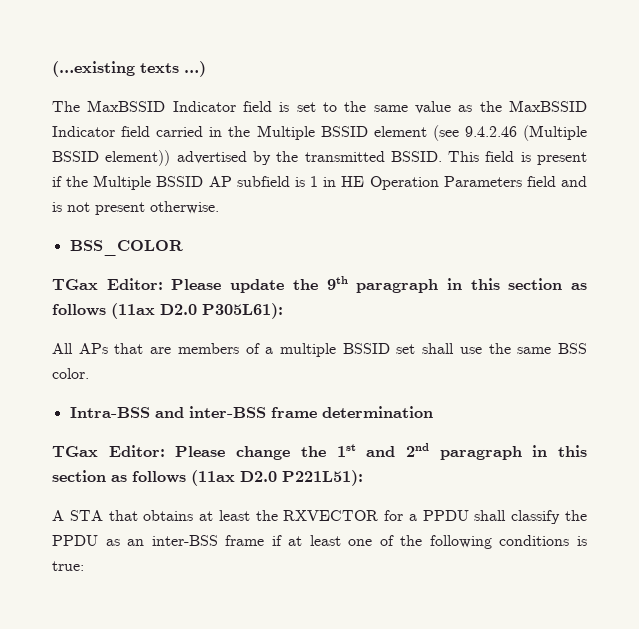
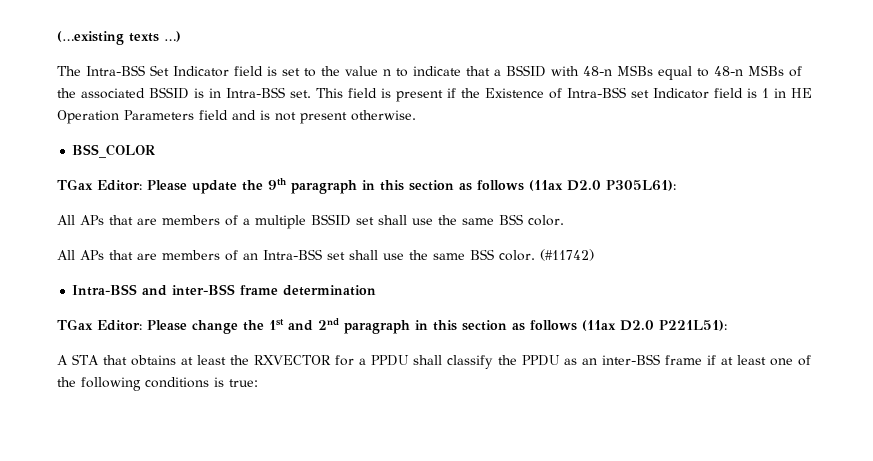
- The MaxBSSID Indicator field is set to the same value as the MaxBSSID Indicator field carried in the Multiple BSSID element (see 9.4.2.46 (Multiple BSSID element)) advertised by the transmitted BSSID.
+ The Intra-BSS Set Indicator field is set to the value n to indicate that a BSSID with 48-n MSBs equal to 48-n MSBs of the associated BSSID is in Intra-BSS set.
- This field is present if the Multiple BSSID AP subfield is 1 in HE Operation Parameters field and is not present otherwise.
+ This field is present if the Existence of Intra-BSS set Indicator field is 1 in HE Operation Parameters field and is not present otherwise.
+ All APs that are members of an Intra-BSS set shall use the same BSS color. (#11742)

